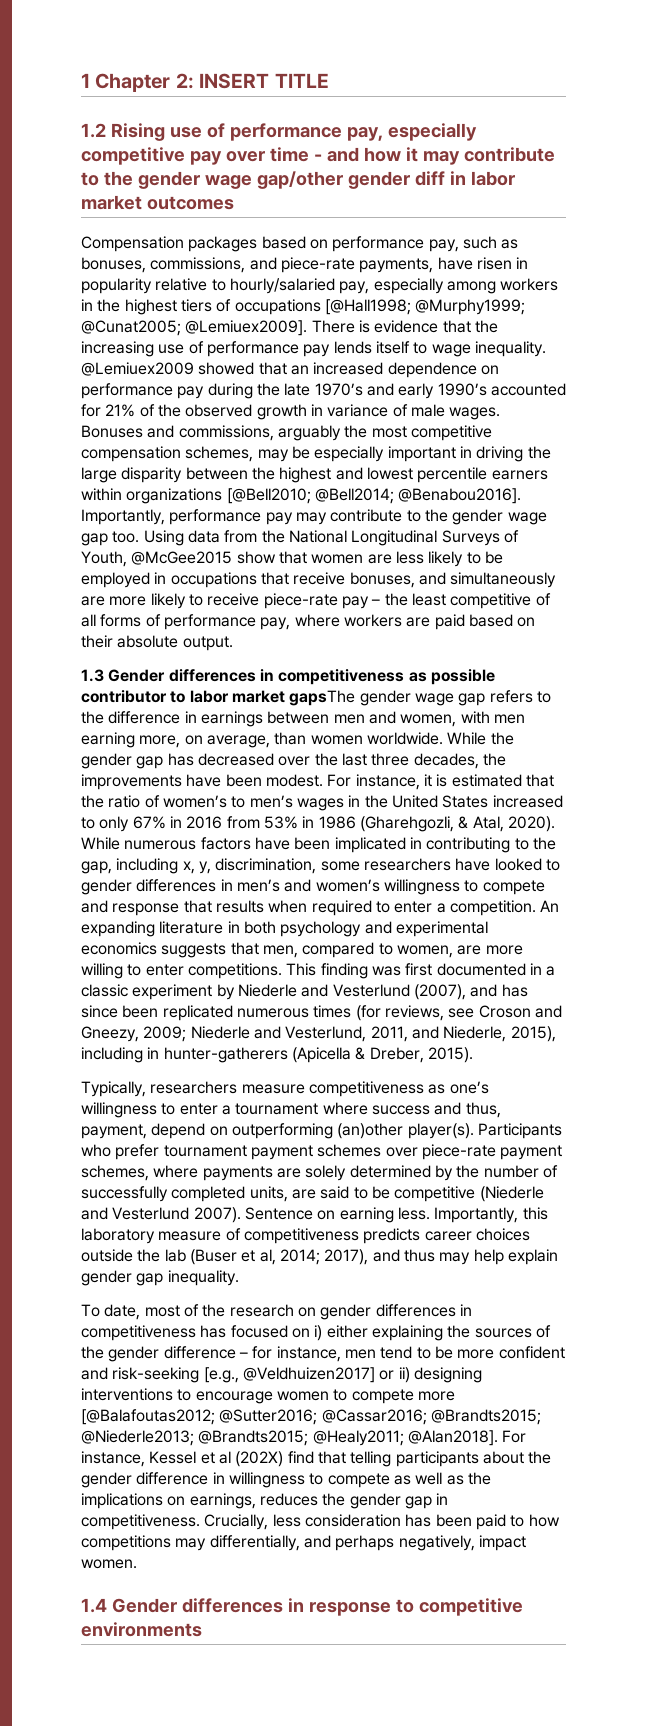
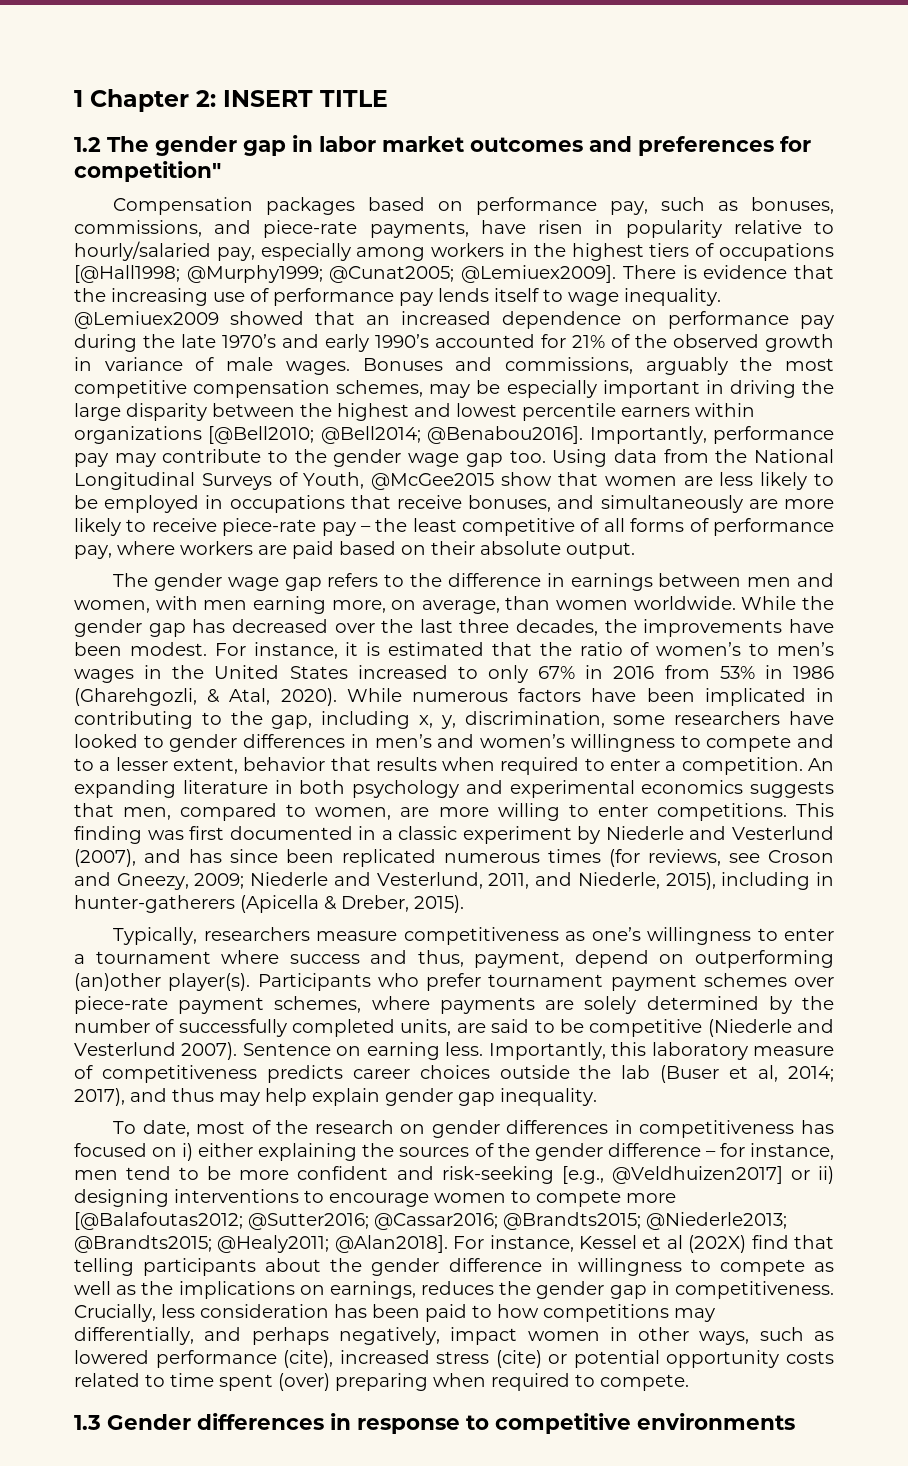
- 1.2 Rising use of performance pay, especially competitive pay over time - and how it may contribute to the gender wage gap/other gender diff in labor market outcomes
+ 1.2 The gender gap in labor market outcomes and preferences for competition"
- 1.3 Gender differences in competitiveness as possible contributor to labor market gapsThe gender wage gap refers to the difference in earnings between men and women, with men earning more, on average, than women worldwide.
+ The gender wage gap refers to the difference in earnings between men and women, with men earning more, on average, than women worldwide.
- While numerous factors have been implicated in contributing to the gap, including x, y, discrimination, some researchers have looked to gender differences in men’s and women’s willingness to compete and response that results when required to enter a competition.
+ While numerous factors have been implicated in contributing to the gap, including x, y, discrimination, some researchers have looked to gender differences in men’s and women’s willingness to compete and to a lesser extent, behavior that results when required to enter a competition.
- Crucially, less consideration has been paid to how competitions may differentially, and perhaps negatively, impact women.
- 1.4 Gender differences in response to competitive environments
+ Crucially, less consideration has been paid to how competitions may differentially, and perhaps negatively, impact women in other ways, such as lowered performance (cite), increased stress (cite) or potential opportunity costs related to time spent (over) preparing when required to compete.
+ 1.3 Gender differences in response to competitive environments

